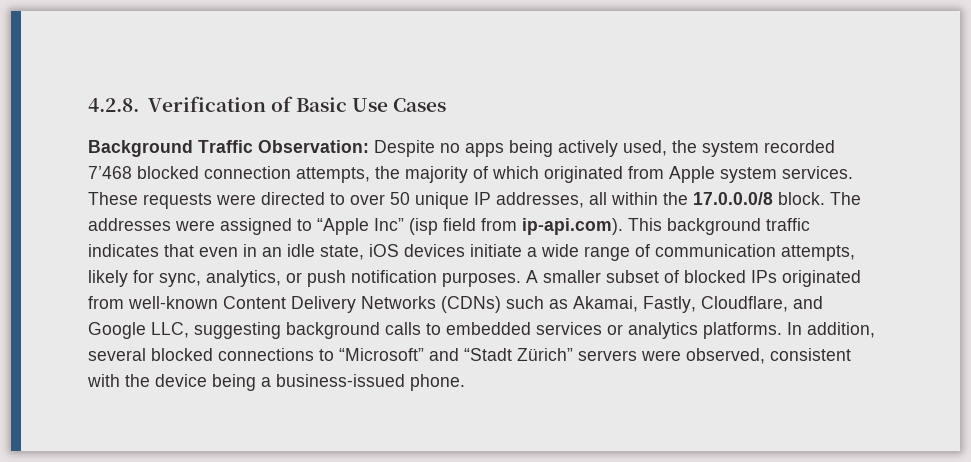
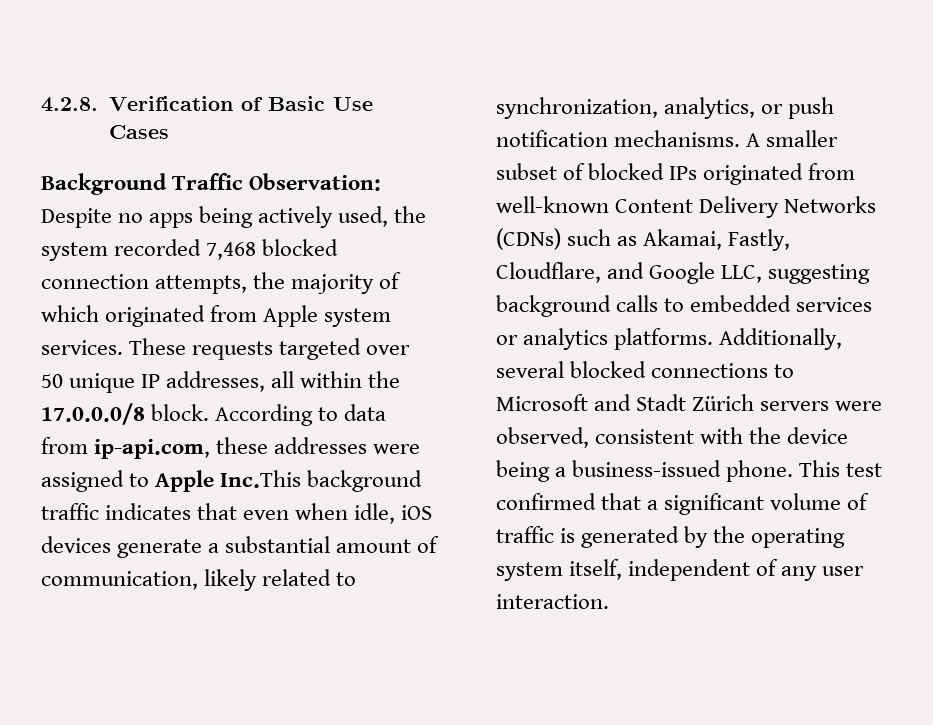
- Background Traffic Observation: Despite no apps being actively used, the system recorded 7’468 blocked connection attempts, the majority of which originated from Apple system services.
+ Background Traffic Observation: Despite no apps being actively used, the system recorded 7,468 blocked connection attempts, the majority of which originated from Apple system services.
- These requests were directed to over 50 unique IP addresses, all within the 17.0.0.0/8 block.
+ These requests targeted over 50 unique IP addresses, all within the 17.0.0.0/8 block.
- The addresses were assigned to “Apple Inc” (isp field from ip-api.com). This background traffic indicates that even in an idle state, iOS devices initiate a wide range of communication attempts, likely for sync, analytics, or push notification purposes.
+ According to data from ip-api.com, these addresses were assigned to Apple Inc.This background traffic indicates that even when idle, iOS devices generate a substantial amount of communication, likely related to synchronization, analytics, or push notification mechanisms.
- In addition, several blocked connections to “Microsoft” and “Stadt Zürich” servers were observed, consistent with the device being a business-issued phone.
+ Additionally, several blocked connections to Microsoft and Stadt Zürich servers were observed, consistent with the device being a business-issued phone.
+ This test confirmed that a significant volume of traffic is generated by the operating system itself, independent of any user interaction.

